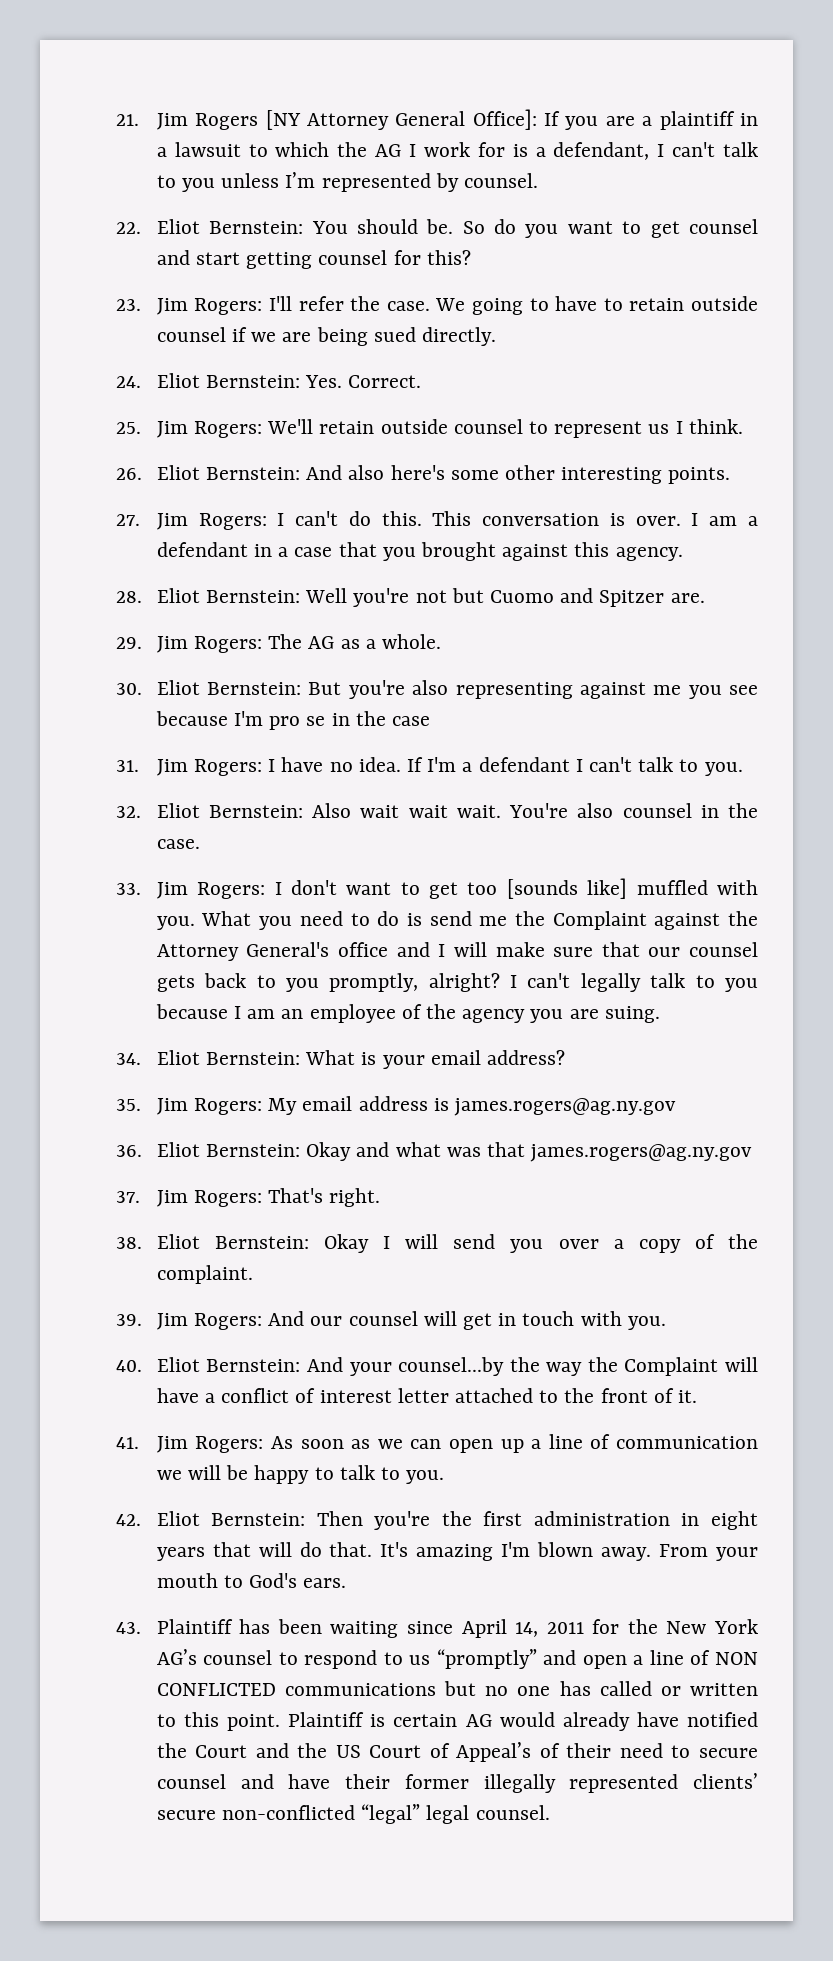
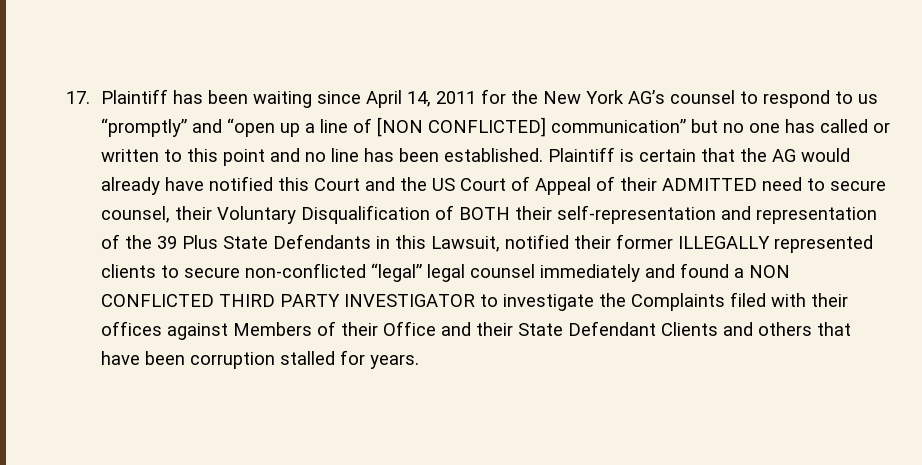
- 21. Jim Rogers [NY Attorney General Office]: If you are a plaintiff in a lawsuit to which the AG I work for is a defendant, I can't talk to you unless I’m represented by counsel.
- 22. Eliot Bernstein: You should be. So do you want to get counsel and start getting counsel for this?
- 23. Jim Rogers: I'll refer the case. We going to have to retain outside counsel if we are being sued directly.
- 24. Eliot Bernstein: Yes. Correct.
- 25. Jim Rogers: We'll retain outside counsel to represent us I think.
- 26. Eliot Bernstein: And also here's some other interesting points.
- 27. Jim Rogers: I can't do this. This conversation is over. I am a defendant in a case that you brought against this agency.
- 28. Eliot Bernstein: Well you're not but Cuomo and Spitzer are.
- 29. Jim Rogers: The AG as a whole.
- 30. Eliot Bernstein: But you're also representing against me you see because I'm pro se in the case
- 31. Jim Rogers: I have no idea. If I'm a defendant I can't talk to you.
- 32. Eliot Bernstein: Also wait wait wait. You're also counsel in the case.
- 33. Jim Rogers: I don't want to get too [sounds like] muffled with you. What you need to do is send me the Complaint against the Attorney General's office and I will make sure that our counsel gets back to you promptly, alright? I can't legally talk to you because I am an employee of the agency you are suing.
- 34. Eliot Bernstein: What is your email address?
- 35. Jim Rogers: My email address is james.rogers@ag.ny.gov
- 36. Eliot Bernstein: Okay and what was that james.rogers@ag.ny.gov
- 37. Jim Rogers: That's right.
- 38. Eliot Bernstein: Okay I will send you over a copy of the complaint.
- 39. Jim Rogers: And our counsel will get in touch with you.
- 40. Eliot Bernstein: And your counsel...by the way the Complaint will have a conflict of interest letter attached to the front of it.
- 41. Jim Rogers: As soon as we can open up a line of communication we will be happy to talk to you.
- 42. Eliot Bernstein: Then you're the first administration in eight years that will do that. It's amazing I'm blown away. From your mouth to God's ears.
- 43. Plaintiff has been waiting since April 14, 2011 for the New York AG’s counsel to respond to us “promptly” and open a line of NON CONFLICTED communications but no one has called or written to this point.
+ 17. Plaintiff has been waiting since April 14, 2011 for the New York AG’s counsel to respond to us “promptly” and “open up a line of [NON CONFLICTED] communication” but no one has called or written to this point and no line has been established.
- Plaintiff is certain AG would already have notified the Court and the US Court of Appeal’s of their need to secure counsel and have their former illegally represented clients’ secure non-conflicted “legal” legal counsel.
+ Plaintiff is certain that the AG would already have notified this Court and the US Court of Appeal of their ADMITTED need to secure counsel, their Voluntary Disqualification of BOTH their self-representation and representation of the 39 Plus State Defendants in this Lawsuit, notified their former ILLEGALLY represented clients to secure non-conflicted “legal” legal counsel immediately and found a NON CONFLICTED THIRD PARTY INVESTIGATOR to investigate the Complaints filed with their offices against Members of their Office and their State Defendant Clients and others that have been corruption stalled for years.

